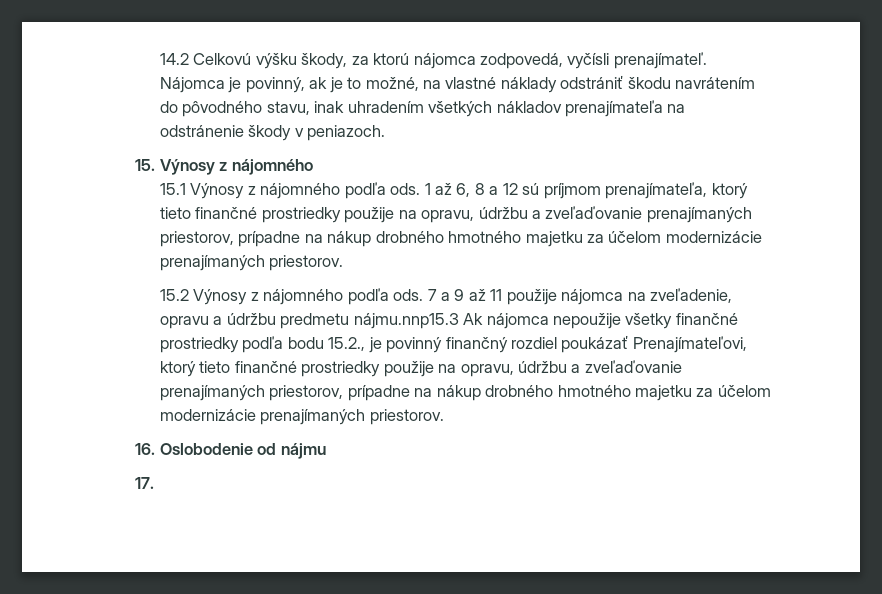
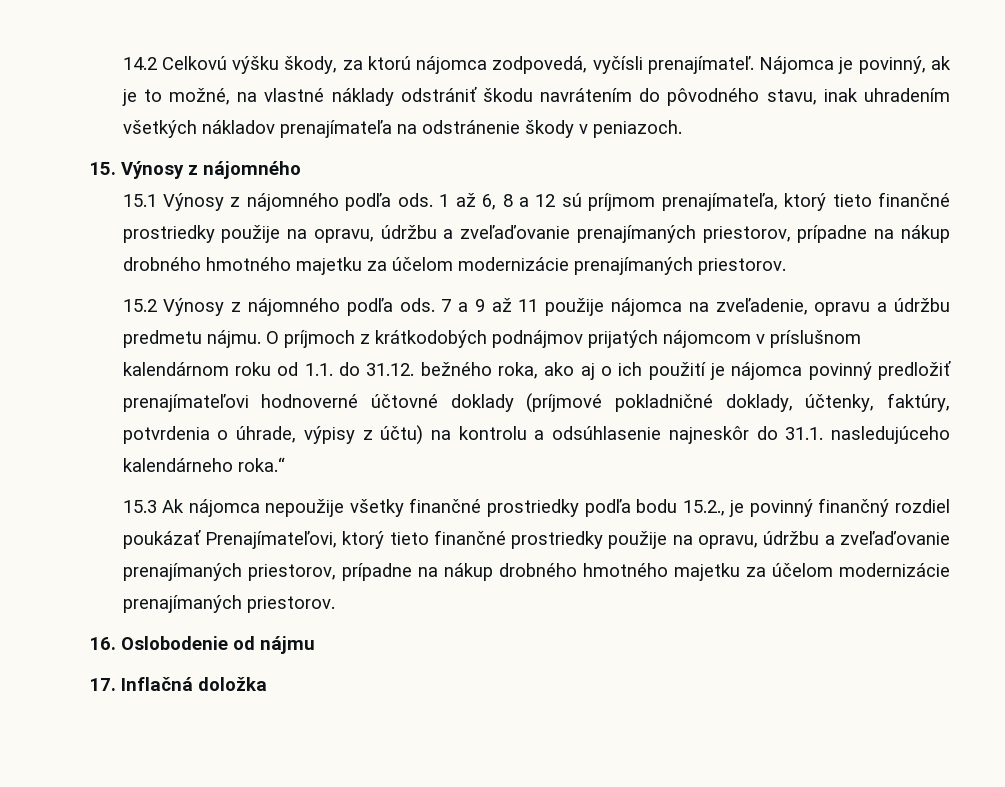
- 7 a 9 až 11 použije nájomca na zveľadenie, opravu a údržbu predmetu nájmu.nnp15.3 Ak nájomca nepoužije všetky finančné prostriedky podľa bodu 15.2., je povinný finančný rozdiel poukázať Prenajímateľovi, ktorý tieto finančné prostriedky použije na opravu, údržbu a zveľaďovanie prenajímaných priestorov, prípadne na nákup drobného hmotného majetku za účelom modernizácie prenajímaných priestorov.
+ 7 a 9 až 11 použije nájomca na zveľadenie, opravu a údržbu predmetu nájmu. O príjmoch z krátkodobých podnájmov prijatých nájomcom v príslušnom kalendárnom roku od 1.1. do 31.12. bežného roka, ako aj o ich použití je nájomca povinný predložiť prenajímateľovi hodnoverné účtovné doklady (príjmové pokladničné doklady, účtenky, faktúry, potvrdenia o úhrade, výpisy z účtu) na kontrolu a odsúhlasenie najneskôr do 31.1. nasledujúceho kalendárneho roka.“
+ 15.3 Ak nájomca nepoužije všetky finančné prostriedky podľa bodu 15.2., je povinný finančný rozdiel poukázať Prenajímateľovi, ktorý tieto finančné prostriedky použije na opravu, údržbu a zveľaďovanie prenajímaných priestorov, prípadne na nákup drobného hmotného majetku za účelom modernizácie prenajímaných priestorov.
- 17.
+ 17. Inflačná doložka

